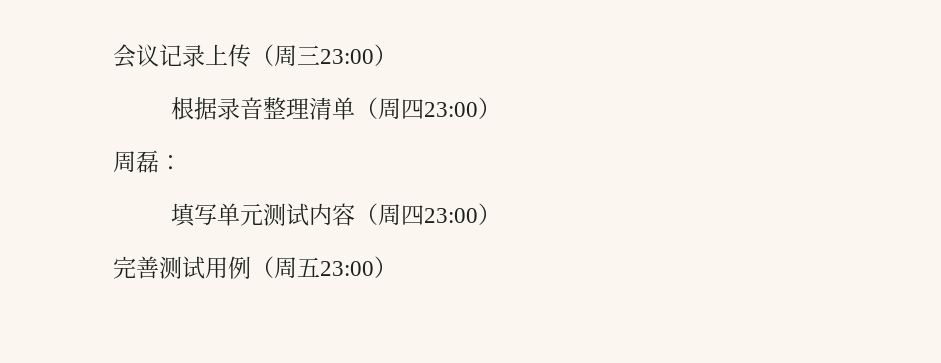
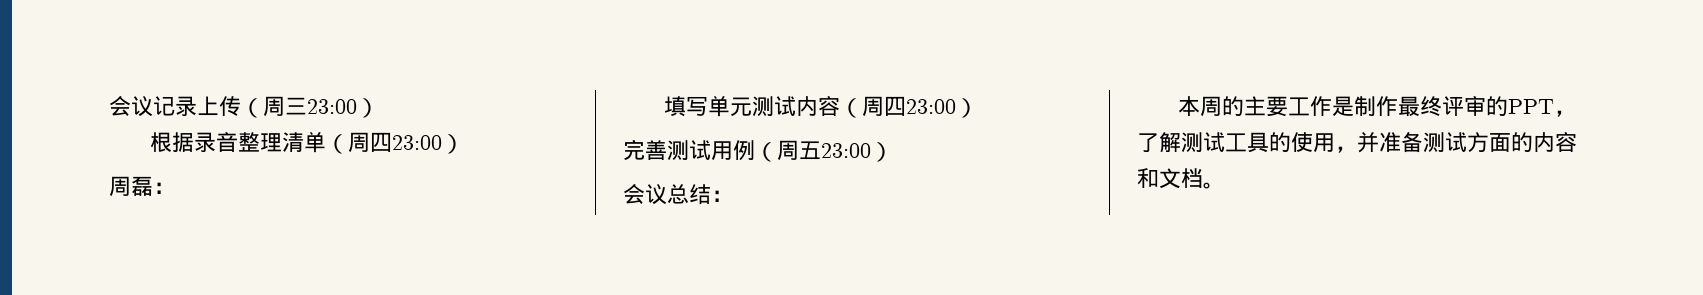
+ 会议总结：
+ 本周的主要工作是制作最终评审的PPT，了解测试工具的使用，并准备测试方面的内容和文档。

